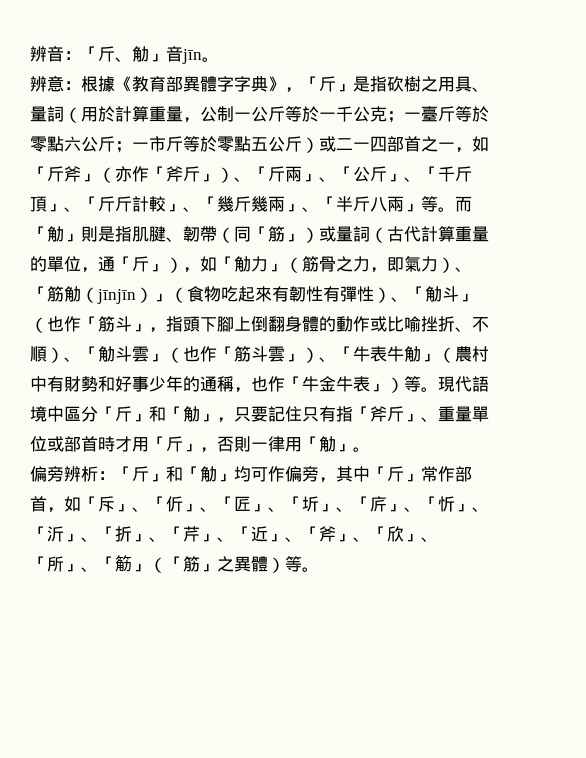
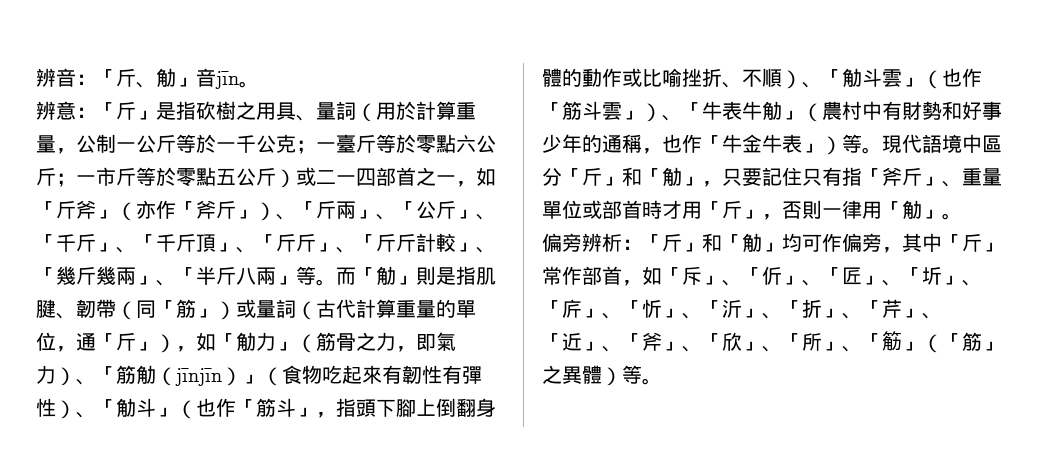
- 辨意：根據《教育部異體字字典》，「斤」是指砍樹之用具、量詞（用於計算重量，公制一公斤等於一千公克；一臺斤等於零點六公斤；一市斤等於零點五公斤）或二一四部首之一，如「斤斧」（亦作「斧斤」）、「斤兩」、「公斤」、「千斤頂」、「斤斤計較」、「幾斤幾兩」、「半斤八兩」等。
+ 辨意：「斤」是指砍樹之用具、量詞（用於計算重量，公制一公斤等於一千公克；一臺斤等於零點六公斤；一市斤等於零點五公斤）或二一四部首之一，如「斤斧」（亦作「斧斤」）、「斤兩」、「公斤」、「千斤」、「千斤頂」、「斤斤」、「斤斤計較」、「幾斤幾兩」、「半斤八兩」等。

